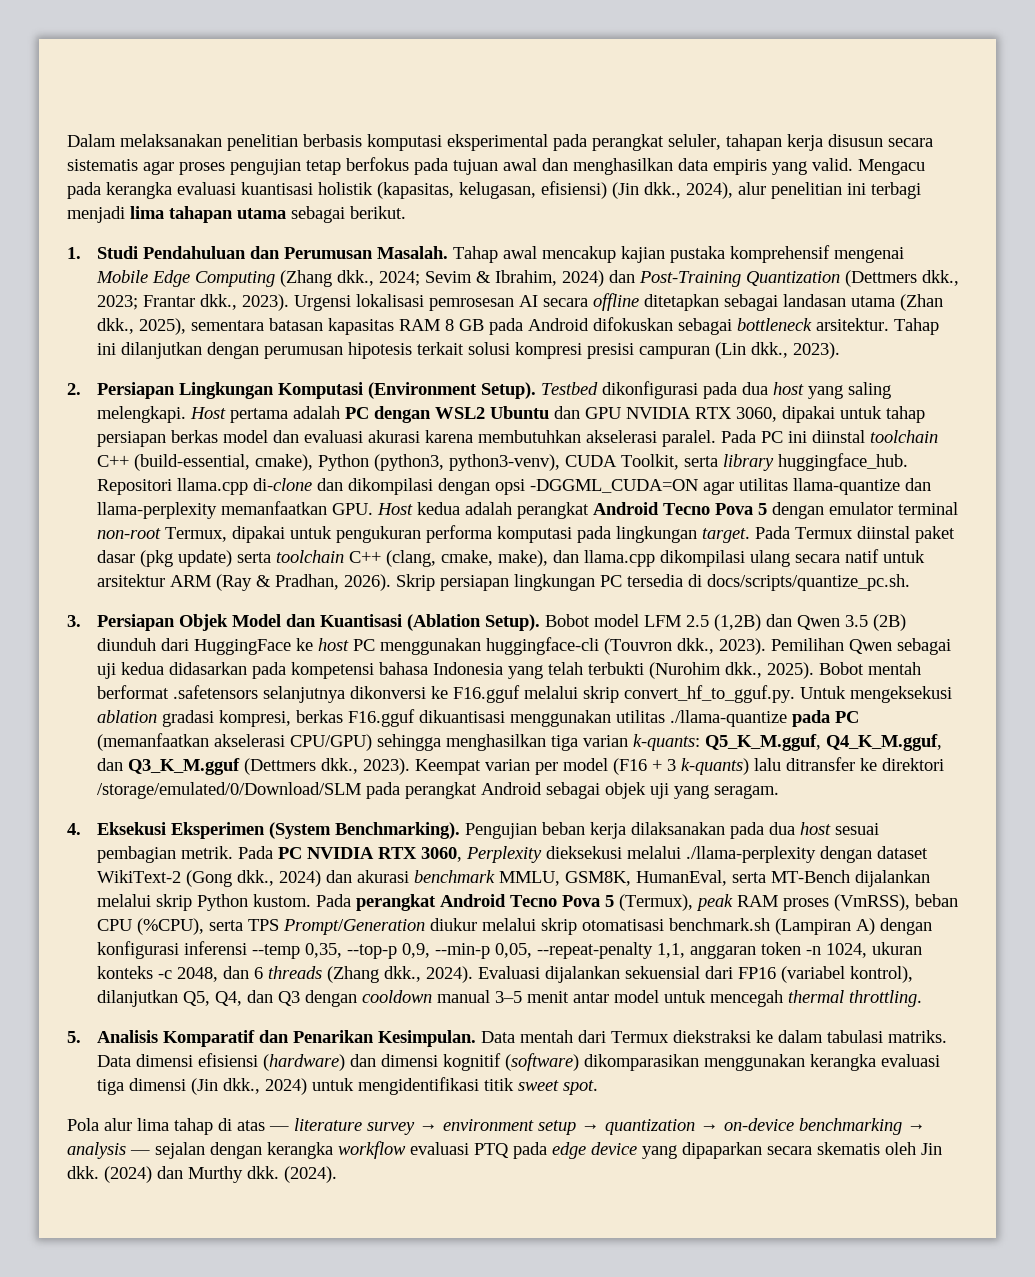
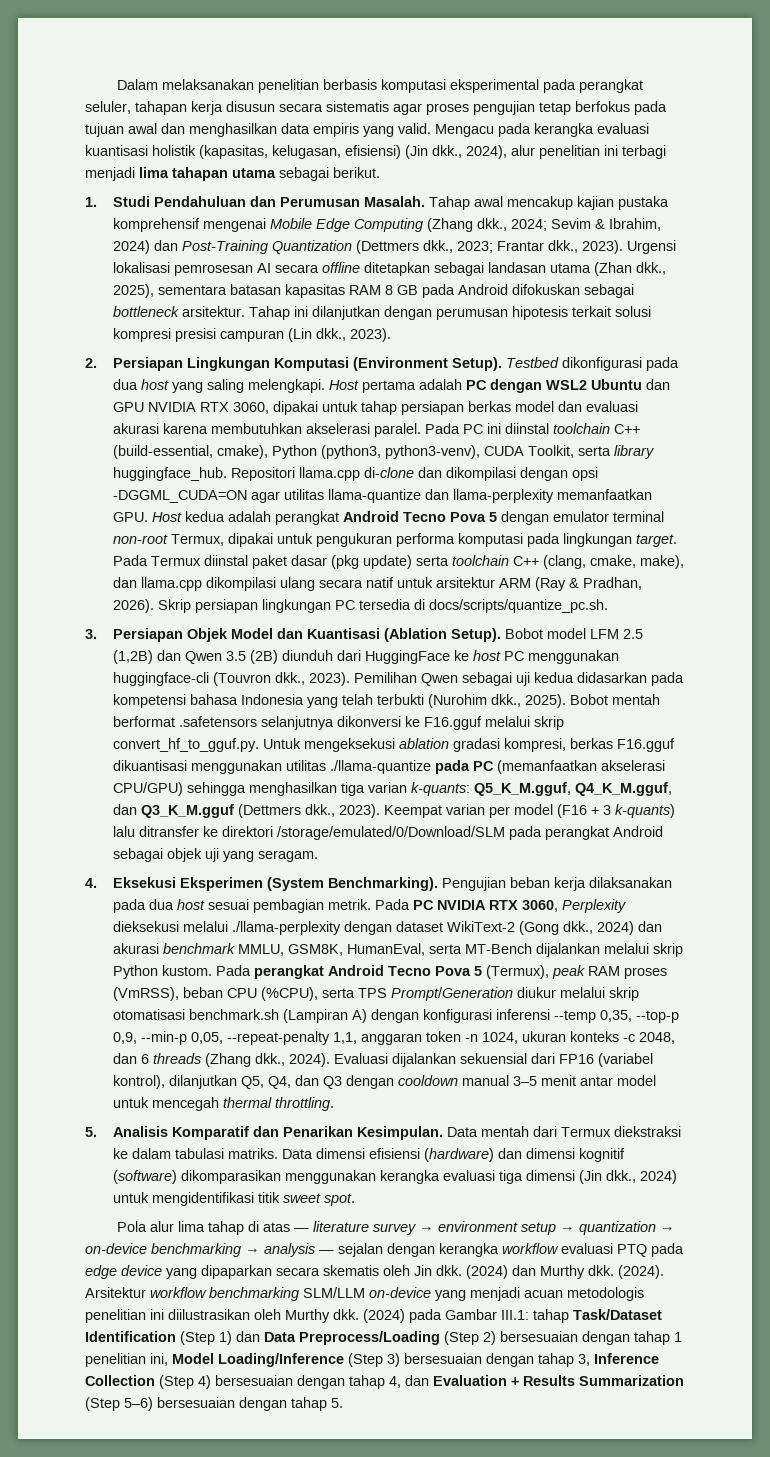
+ Arsitektur workflow benchmarking SLM/LLM on-device yang menjadi acuan metodologis penelitian ini diilustrasikan oleh Murthy dkk. (2024) pada Gambar III.1: tahap Task/Dataset Identification (Step 1) dan Data Preprocess/Loading (Step 2) bersesuaian dengan tahap 1 penelitian ini, Model Loading/Inference (Step 3) bersesuaian dengan tahap 3, Inference Collection (Step 4) bersesuaian dengan tahap 4, dan Evaluation + Results Summarization (Step 5–6) bersesuaian dengan tahap 5.

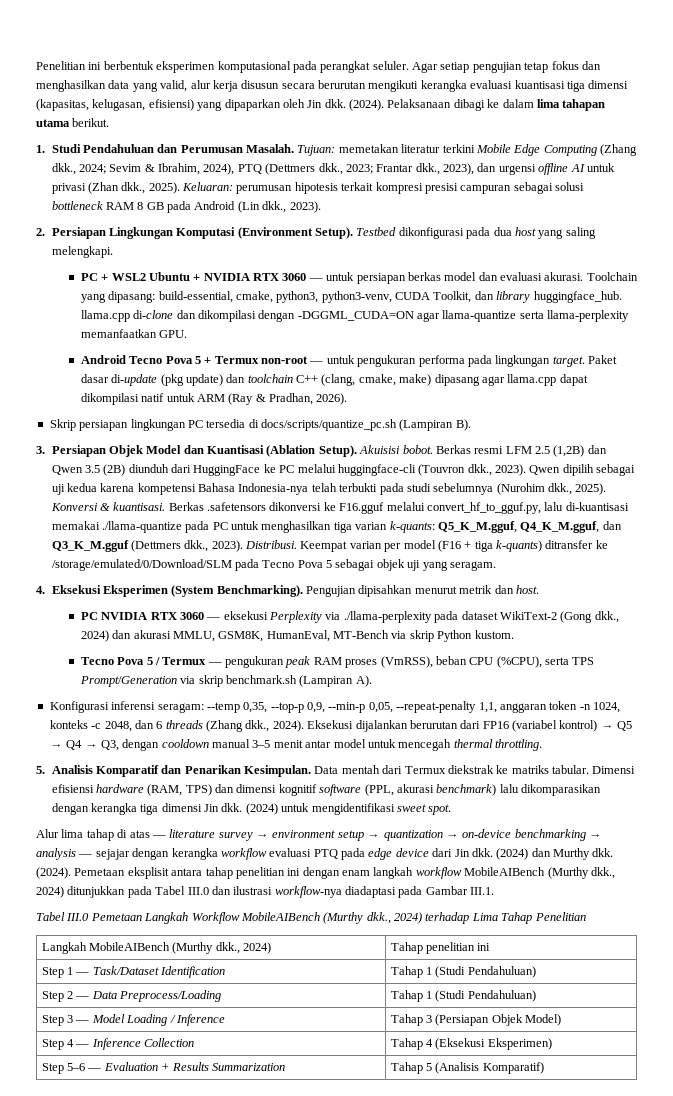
- Dalam melaksanakan penelitian berbasis komputasi eksperimental pada perangkat seluler, tahapan kerja disusun secara sistematis agar proses pengujian tetap berfokus pada tujuan awal dan menghasilkan data empiris yang valid. Mengacu pada kerangka evaluasi kuantisasi holistik (kapasitas, kelugasan, efisiensi) (Jin dkk., 2024), alur penelitian ini terbagi menjadi lima tahapan utama sebagai berikut.
+ Penelitian ini berbentuk eksperimen komputasional pada perangkat seluler. Agar setiap pengujian tetap fokus dan menghasilkan data yang valid, alur kerja disusun secara berurutan mengikuti kerangka evaluasi kuantisasi tiga dimensi (kapasitas, kelugasan, efisiensi) yang dipaparkan oleh Jin dkk. (2024). Pelaksanaan dibagi ke dalam lima tahapan utama berikut.
- Tahap awal mencakup kajian pustaka komprehensif mengenai Mobile Edge Computing (Zhang dkk., 2024; Sevim & Ibrahim, 2024) dan Post-Training Quantization (Dettmers dkk., 2023; Frantar dkk., 2023). Urgensi lokalisasi pemrosesan AI secara offline ditetapkan sebagai landasan utama (Zhan dkk., 2025), sementara batasan kapasitas RAM 8 GB pada Android difokuskan sebagai bottleneck arsitektur. Tahap ini dilanjutkan dengan perumusan hipotesis terkait solusi kompresi presisi campuran (Lin dkk., 2023).
+ Tujuan: memetakan literatur terkini Mobile Edge Computing (Zhang dkk., 2024; Sevim & Ibrahim, 2024), PTQ (Dettmers dkk., 2023; Frantar dkk., 2023), dan urgensi offline AI untuk privasi (Zhan dkk., 2025). Keluaran: perumusan hipotesis terkait kompresi presisi campuran sebagai solusi bottleneck RAM 8 GB pada Android (Lin dkk., 2023).
- Testbed dikonfigurasi pada dua host yang saling melengkapi. Host pertama adalah PC dengan WSL2 Ubuntu dan GPU NVIDIA RTX 3060, dipakai untuk tahap persiapan berkas model dan evaluasi akurasi karena membutuhkan akselerasi paralel. Pada PC ini diinstal toolchain C++ (build-essential, cmake), Python (python3, python3-venv), CUDA Toolkit, serta library huggingface_hub. Repositori llama.cpp di-clone dan dikompilasi dengan opsi -DGGML_CUDA=ON agar utilitas llama-quantize dan llama-perplexity memanfaatkan GPU. Host kedua adalah perangkat Android Tecno Pova 5 dengan emulator terminal non-root Termux, dipakai untuk pengukuran performa komputasi pada lingkungan target.
+ Testbed dikonfigurasi pada dua host yang saling melengkapi.
+ PC + WSL2 Ubuntu + NVIDIA RTX 3060 — untuk persiapan berkas model dan evaluasi akurasi. Toolchain yang dipasang: build-essential, cmake, python3, python3-venv, CUDA Toolkit, dan library huggingface_hub. llama.cpp di-clone dan dikompilasi dengan -DGGML_CUDA=ON agar llama-quantize serta llama-perplexity memanfaatkan GPU.
+ Android Tecno Pova 5 + Termux non-root — untuk pengukuran performa pada lingkungan target.
- Pada Termux diinstal paket dasar (pkg update) serta toolchain C++ (clang, cmake, make), dan llama.cpp dikompilasi ulang secara natif untuk arsitektur ARM (Ray & Pradhan, 2026). Skrip persiapan lingkungan PC tersedia di docs/scripts/quantize_pc.sh.
+ Paket dasar di-update (pkg update) dan toolchain C++ (clang, cmake, make) dipasang agar llama.cpp dapat dikompilasi natif untuk ARM (Ray & Pradhan, 2026).
+ Skrip persiapan lingkungan PC tersedia di docs/scripts/quantize_pc.sh (Lampiran B).
- Bobot model LFM 2.5 (1,2B) dan Qwen 3.5 (2B) diunduh dari HuggingFace ke host PC menggunakan huggingface-cli (Touvron dkk., 2023).
+ Akuisisi bobot. Berkas resmi LFM 2.5 (1,2B) dan Qwen 3.5 (2B) diunduh dari HuggingFace ke PC melalui huggingface-cli (Touvron dkk., 2023).
- Pemilihan Qwen sebagai uji kedua didasarkan pada kompetensi bahasa Indonesia yang telah terbukti (Nurohim dkk., 2025). Bobot mentah berformat .safetensors selanjutnya dikonversi ke F16.gguf melalui skrip convert_hf_to_gguf.py. Untuk mengeksekusi ablation gradasi kompresi, berkas F16.gguf dikuantisasi menggunakan utilitas ./llama-quantize pada PC (memanfaatkan akselerasi CPU/GPU) sehingga menghasilkan tiga varian k-quants: Q5_K_M.gguf, Q4_K_M.gguf, dan Q3_K_M.gguf (Dettmers dkk., 2023).
+ Qwen dipilih sebagai uji kedua karena kompetensi Bahasa Indonesia-nya telah terbukti pada studi sebelumnya (Nurohim dkk., 2025). Konversi & kuantisasi. Berkas .safetensors dikonversi ke F16.gguf melalui convert_hf_to_gguf.py, lalu di-kuantisasi memakai ./llama-quantize pada PC untuk menghasilkan tiga varian k-quants: Q5_K_M.gguf, Q4_K_M.gguf, dan Q3_K_M.gguf (Dettmers dkk., 2023).
+ Distribusi.
- Keempat varian per model (F16 + 3 k-quants) lalu ditransfer ke direktori /storage/emulated/0/Download/SLM pada perangkat Android sebagai objek uji yang seragam.
+ Keempat varian per model (F16 + tiga k-quants) ditransfer ke /storage/emulated/0/Download/SLM pada Tecno Pova 5 sebagai objek uji yang seragam.
- Pengujian beban kerja dilaksanakan pada dua host sesuai pembagian metrik. Pada PC NVIDIA RTX 3060, Perplexity dieksekusi melalui ./llama-perplexity dengan dataset WikiText-2 (Gong dkk., 2024) dan akurasi benchmark MMLU, GSM8K, HumanEval, serta MT-Bench dijalankan melalui skrip Python kustom. Pada perangkat Android Tecno Pova 5 (Termux), peak RAM proses (VmRSS), beban CPU (%CPU), serta TPS Prompt/Generation diukur melalui skrip otomatisasi benchmark.sh (Lampiran A) dengan konfigurasi inferensi --temp 0,35, --top-p 0,9, --min-p 0,05, --repeat-penalty 1,1, anggaran token -n 1024, ukuran konteks -c 2048, dan 6 threads (Zhang dkk., 2024).
+ Pengujian dipisahkan menurut metrik dan host.
+ PC NVIDIA RTX 3060 — eksekusi Perplexity via ./llama-perplexity pada dataset WikiText-2 (Gong dkk., 2024) dan akurasi MMLU, GSM8K, HumanEval, MT-Bench via skrip Python kustom.
+ Tecno Pova 5 / Termux — pengukuran peak RAM proses (VmRSS), beban CPU (%CPU), serta TPS Prompt/Generation via skrip benchmark.sh (Lampiran A).
+ Konfigurasi inferensi seragam: --temp 0,35, --top-p 0,9, --min-p 0,05, --repeat-penalty 1,1, anggaran token -n 1024, konteks -c 2048, dan 6 threads (Zhang dkk., 2024).
- Evaluasi dijalankan sekuensial dari FP16 (variabel kontrol), dilanjutkan Q5, Q4, dan Q3 dengan cooldown manual 3–5 menit antar model untuk mencegah thermal throttling.
+ Eksekusi dijalankan berurutan dari FP16 (variabel kontrol) → Q5 → Q4 → Q3, dengan cooldown manual 3–5 menit antar model untuk mencegah thermal throttling.
- Data mentah dari Termux diekstraksi ke dalam tabulasi matriks. Data dimensi efisiensi (hardware) dan dimensi kognitif (software) dikomparasikan menggunakan kerangka evaluasi tiga dimensi (Jin dkk., 2024) untuk mengidentifikasi titik sweet spot.
+ Data mentah dari Termux diekstrak ke matriks tabular. Dimensi efisiensi hardware (RAM, TPS) dan dimensi kognitif software (PPL, akurasi benchmark) lalu dikomparasikan dengan kerangka tiga dimensi Jin dkk. (2024) untuk mengidentifikasi sweet spot.
- Pola alur lima tahap di atas — literature survey → environment setup → quantization → on-device benchmarking → analysis — sejalan dengan kerangka workflow evaluasi PTQ pada edge device yang dipaparkan secara skematis oleh Jin dkk.
+ Alur lima tahap di atas — literature survey → environment setup → quantization → on-device benchmarking → analysis — sejajar dengan kerangka workflow evaluasi PTQ pada edge device dari Jin dkk.
- Arsitektur workflow benchmarking SLM/LLM on-device yang menjadi acuan metodologis penelitian ini diilustrasikan oleh Murthy dkk. (2024) pada Gambar III.1: tahap Task/Dataset Identification (Step 1) dan Data Preprocess/Loading (Step 2) bersesuaian dengan tahap 1 penelitian ini, Model Loading/Inference (Step 3) bersesuaian dengan tahap 3, Inference Collection (Step 4) bersesuaian dengan tahap 4, dan Evaluation + Results Summarization (Step 5–6) bersesuaian dengan tahap 5.
+ Pemetaan eksplisit antara tahap penelitian ini dengan enam langkah workflow MobileAIBench (Murthy dkk., 2024) ditunjukkan pada Tabel III.0 dan ilustrasi workflow-nya diadaptasi pada Gambar III.1.
+ Tabel III.0 Pemetaan Langkah Workflow MobileAIBench (Murthy dkk., 2024) terhadap Lima Tahap Penelitian
+ Langkah MobileAIBench (Murthy dkk., 2024) | Tahap penelitian ini
+ Step 1 — Task/Dataset Identification | Tahap 1 (Studi Pendahuluan)
+ Step 2 — Data Preprocess/Loading | Tahap 1 (Studi Pendahuluan)
+ Step 3 — Model Loading / Inference | Tahap 3 (Persiapan Objek Model)
+ Step 4 — Inference Collection | Tahap 4 (Eksekusi Eksperimen)
+ Step 5–6 — Evaluation + Results Summarization | Tahap 5 (Analisis Komparatif)

